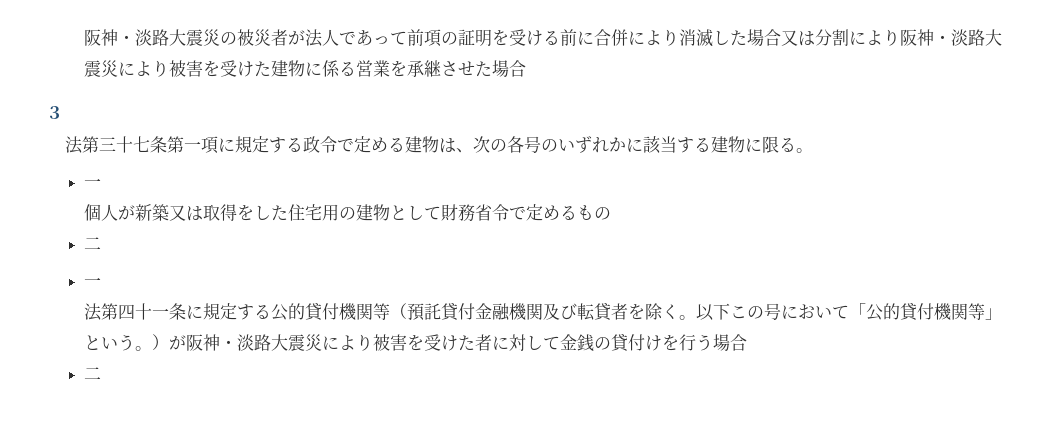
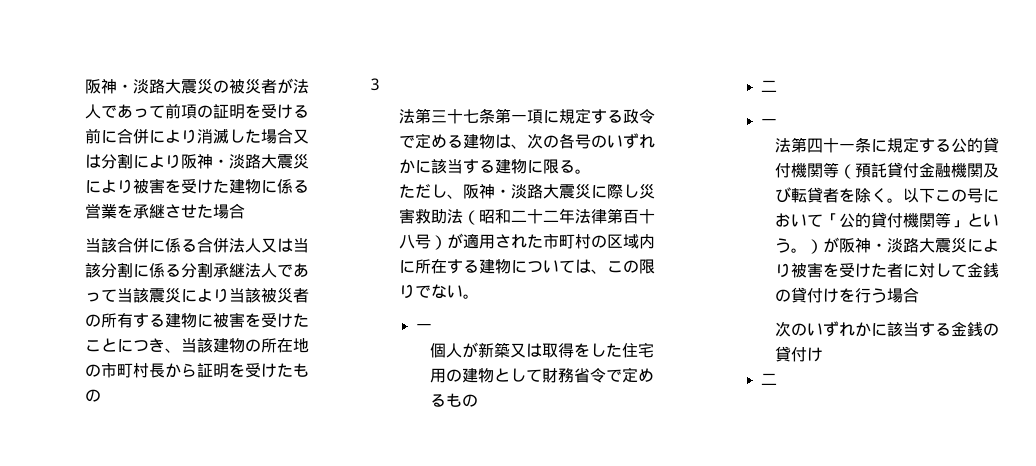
+ 当該合併に係る合併法人又は当該分割に係る分割承継法人であって当該震災により当該被災者の所有する建物に被害を受けたことにつき、当該建物の所在地の市町村長から証明を受けたもの
+ ただし、阪神・淡路大震災に際し災害救助法（昭和二十二年法律第百十八号）が適用された市町村の区域内に所在する建物については、この限りでない。
+ 次のいずれかに該当する金銭の貸付け

